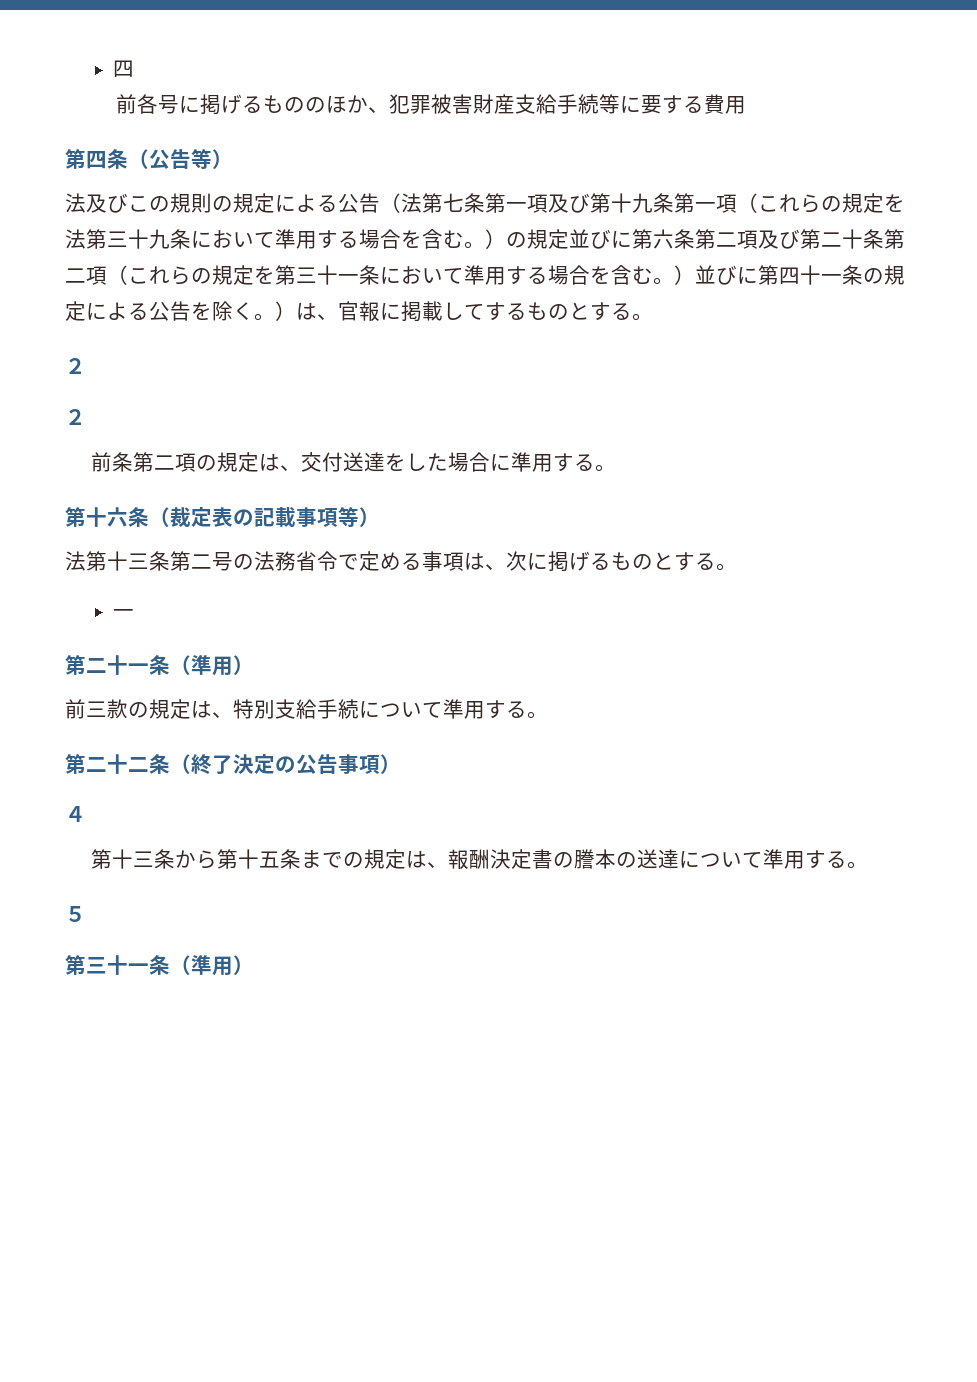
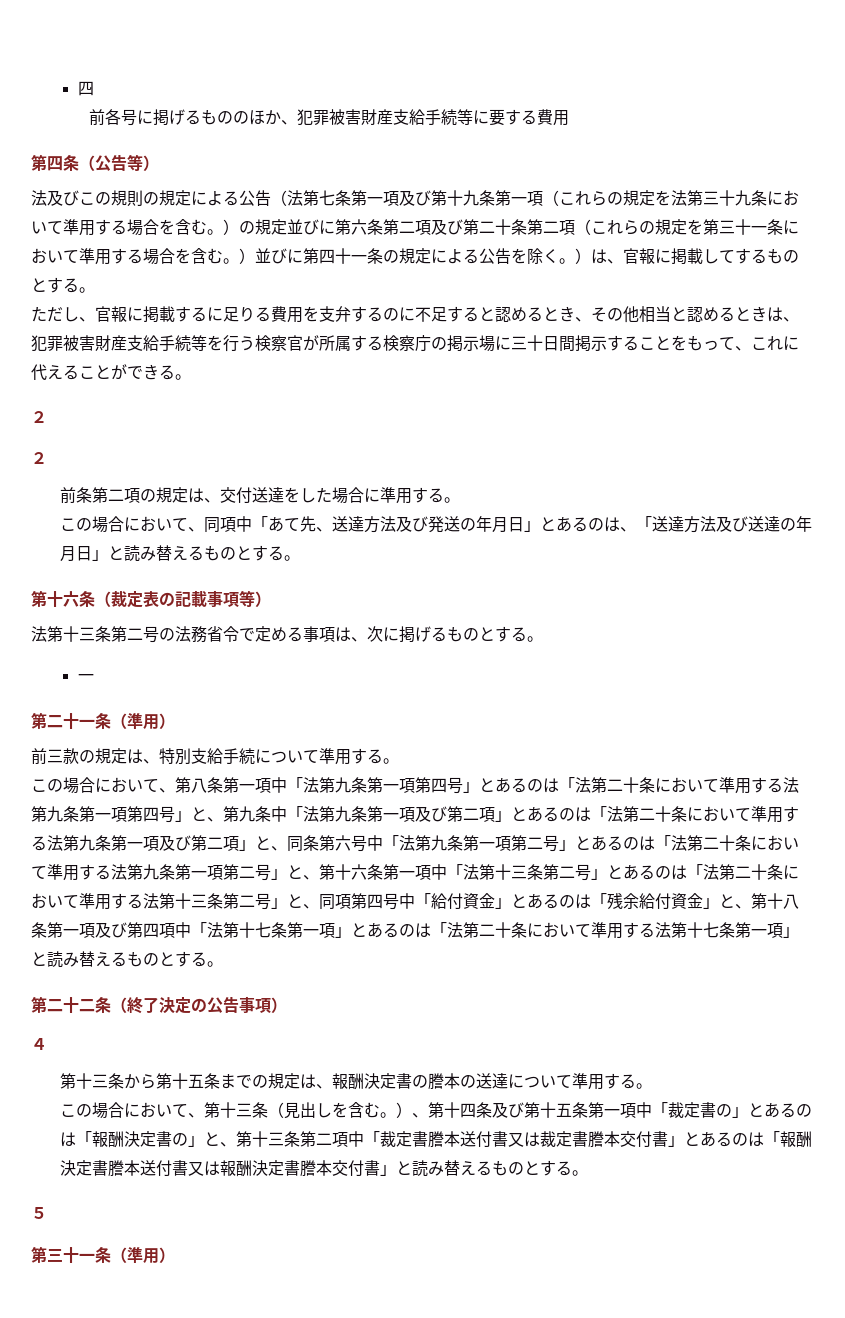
+ ただし、官報に掲載するに足りる費用を支弁するのに不足すると認めるとき、その他相当と認めるときは、犯罪被害財産支給手続等を行う検察官が所属する検察庁の掲示場に三十日間掲示することをもって、これに代えることができる。
+ この場合において、同項中「あて先、送達方法及び発送の年月日」とあるのは、「送達方法及び送達の年月日」と読み替えるものとする。
+ この場合において、第八条第一項中「法第九条第一項第四号」とあるのは「法第二十条において準用する法第九条第一項第四号」と、第九条中「法第九条第一項及び第二項」とあるのは「法第二十条において準用する法第九条第一項及び第二項」と、同条第六号中「法第九条第一項第二号」とあるのは「法第二十条において準用する法第九条第一項第二号」と、第十六条第一項中「法第十三条第二号」とあるのは「法第二十条において準用する法第十三条第二号」と、同項第四号中「給付資金」とあるのは「残余給付資金」と、第十八条第一項及び第四項中「法第十七条第一項」とあるのは「法第二十条において準用する法第十七条第一項」と読み替えるものとする。
+ この場合において、第十三条（見出しを含む。）、第十四条及び第十五条第一項中「裁定書の」とあるのは「報酬決定書の」と、第十三条第二項中「裁定書謄本送付書又は裁定書謄本交付書」とあるのは「報酬決定書謄本送付書又は報酬決定書謄本交付書」と読み替えるものとする。

